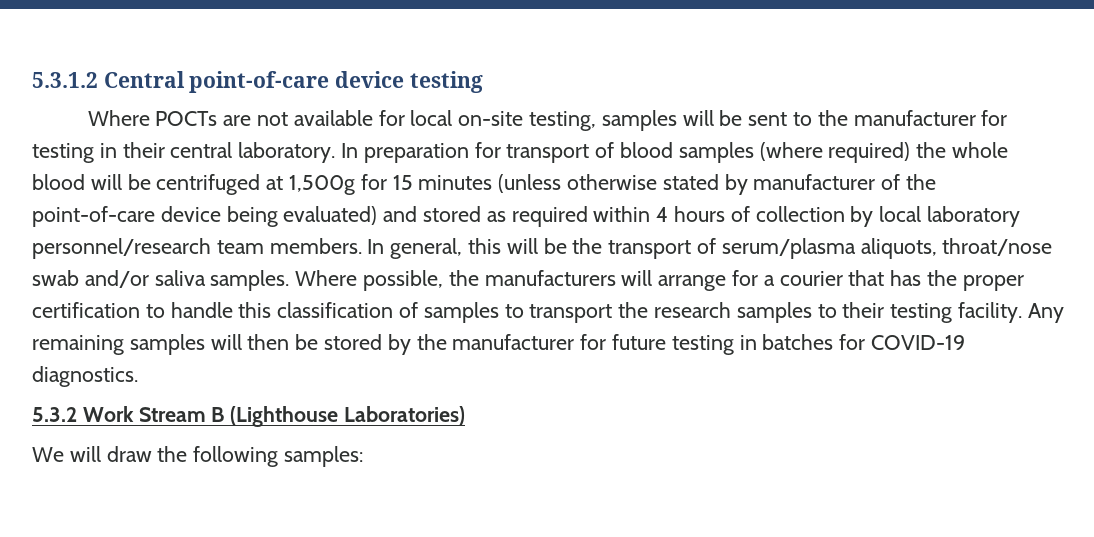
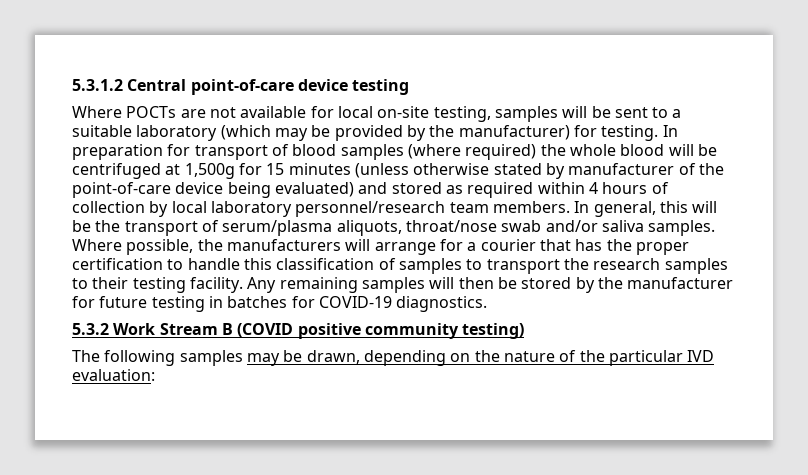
- Where POCTs are not available for local on-site testing, samples will be sent to the manufacturer for testing in their central laboratory.
+ Where POCTs are not available for local on-site testing, samples will be sent to a suitable laboratory (which may be provided by the manufacturer) for testing.
- 5.3.2 Work Stream B (Lighthouse Laboratories)
- We will draw the following samples:
+ 5.3.2 Work Stream B (COVID positive community testing)
+ The following samples may be drawn, depending on the nature of the particular IVD evaluation:

